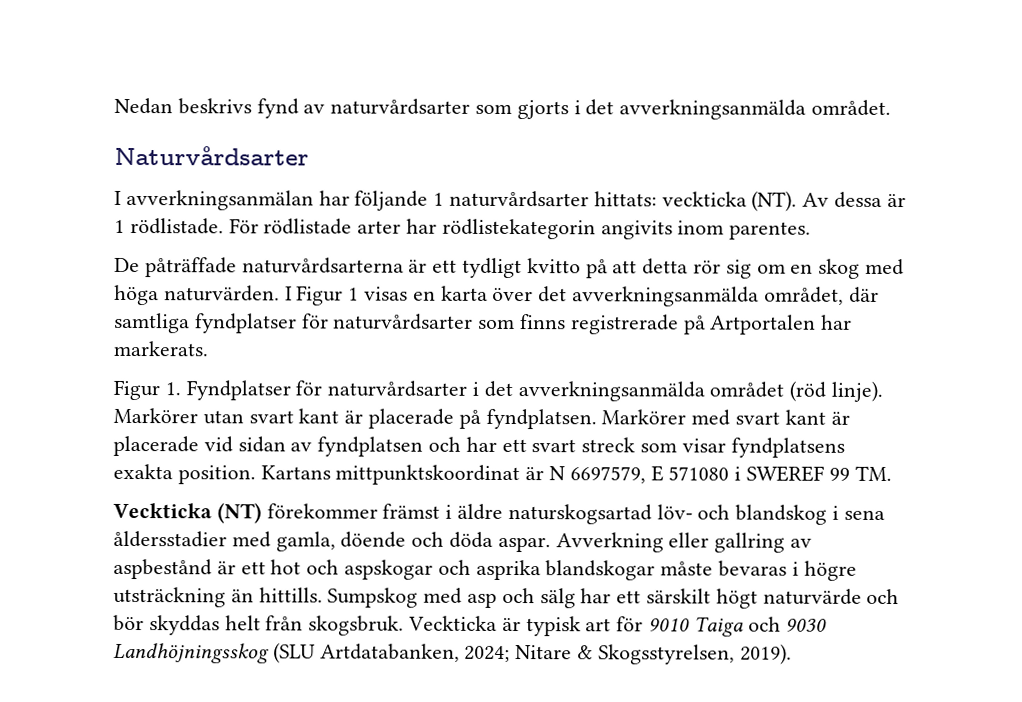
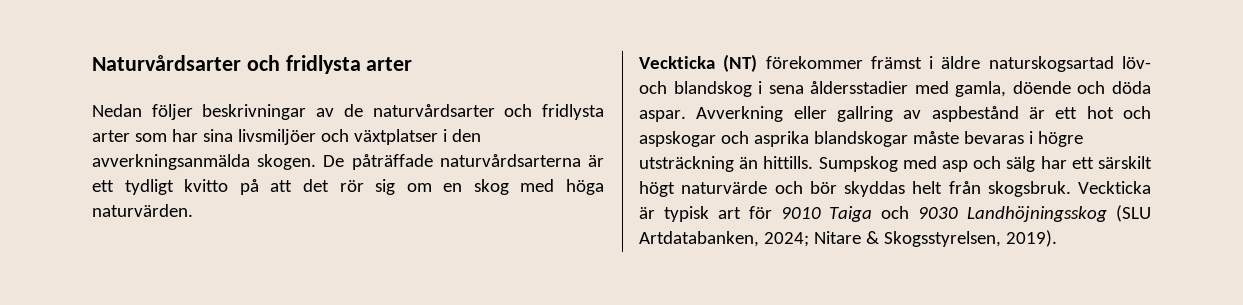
- Nedan beskrivs fynd av naturvårdsarter som gjorts i det avverkningsanmälda området.
- Naturvårdsarter
- I avverkningsanmälan har följande 1 naturvårdsarter hittats: veckticka (NT). Av dessa är 1 rödlistade. För rödlistade arter har rödlistekategorin angivits inom parentes.
- De påträffade naturvårdsarterna är ett tydligt kvitto på att detta rör sig om en skog med höga naturvärden. I Figur 1 visas en karta över det avverkningsanmälda området, där samtliga fyndplatser för naturvårdsarter som finns registrerade på Artportalen har markerats.
- Figur 1. Fyndplatser för naturvårdsarter i det avverkningsanmälda området (röd linje). Markörer utan svart kant är placerade på fyndplatsen. Markörer med svart kant är placerade vid sidan av fyndplatsen och har ett svart streck som visar fyndplatsens exakta position. Kartans mittpunktskoordinat är N 6697579, E 571080 i SWEREF 99 TM.
+ Naturvårdsarter och fridlysta arter
+ Nedan följer beskrivningar av de naturvårdsarter och fridlysta arter som har sina livsmiljöer och växtplatser i den avverkningsanmälda skogen. De påträffade naturvårdsarterna är ett tydligt kvitto på att det rör sig om en skog med höga naturvärden.

